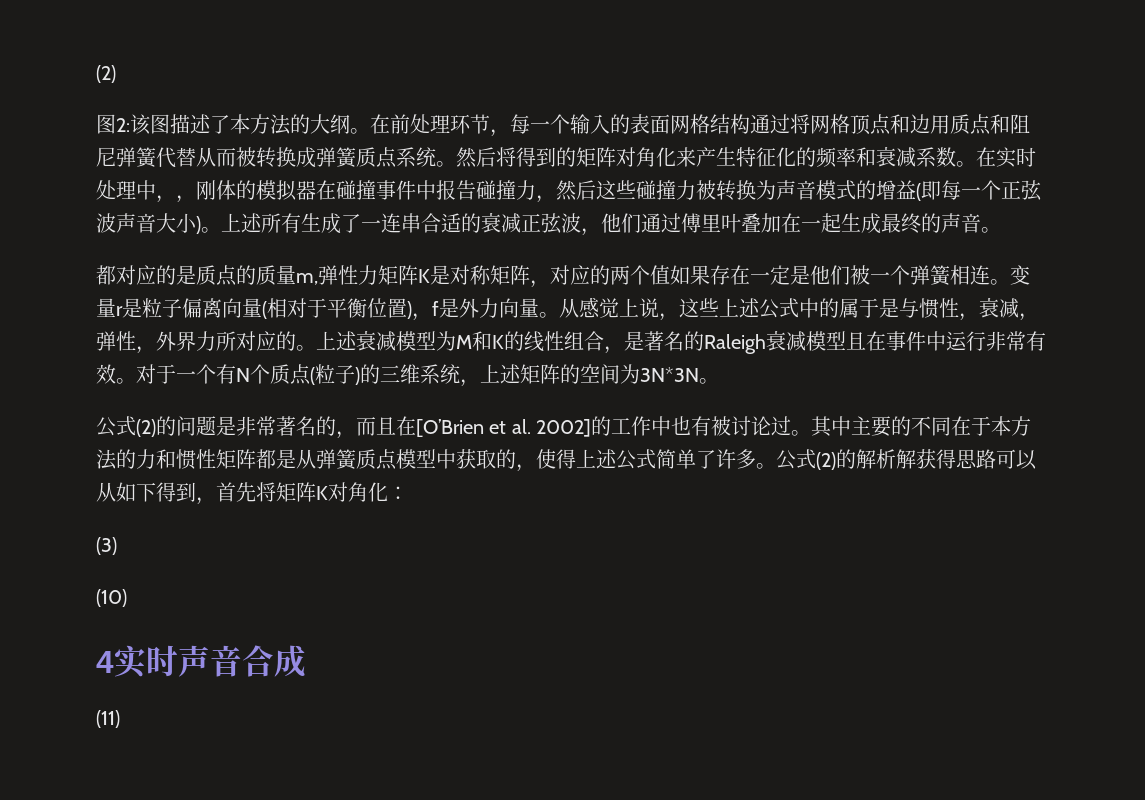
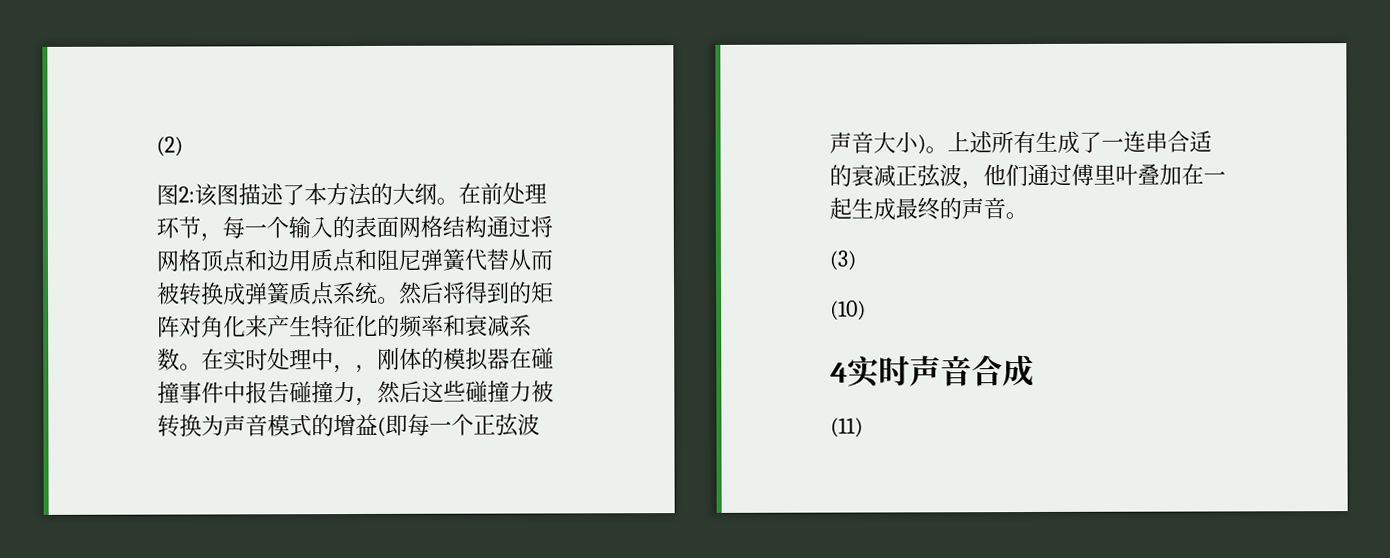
- 都对应的是质点的质量m,弹性力矩阵K是对称矩阵，对应的两个值如果存在一定是他们被一个弹簧相连。变量r是粒子偏离向量(相对于平衡位置)，f是外力向量。从感觉上说，这些上述公式中的属于是与惯性，衰减，弹性，外界力所对应的。上述衰减模型为M和K的线性组合，是著名的Raleigh衰减模型且在事件中运行非常有效。对于一个有N个质点(粒子)的三维系统，上述矩阵的空间为3N*3N。
- 公式(2)的问题是非常著名的，而且在[O’Brien et al. 2002]的工作中也有被讨论过。其中主要的不同在于本方法的力和惯性矩阵都是从弹簧质点模型中获取的，使得上述公式简单了许多。公式(2)的解析解获得思路可以从如下得到，首先将矩阵K对角化：

